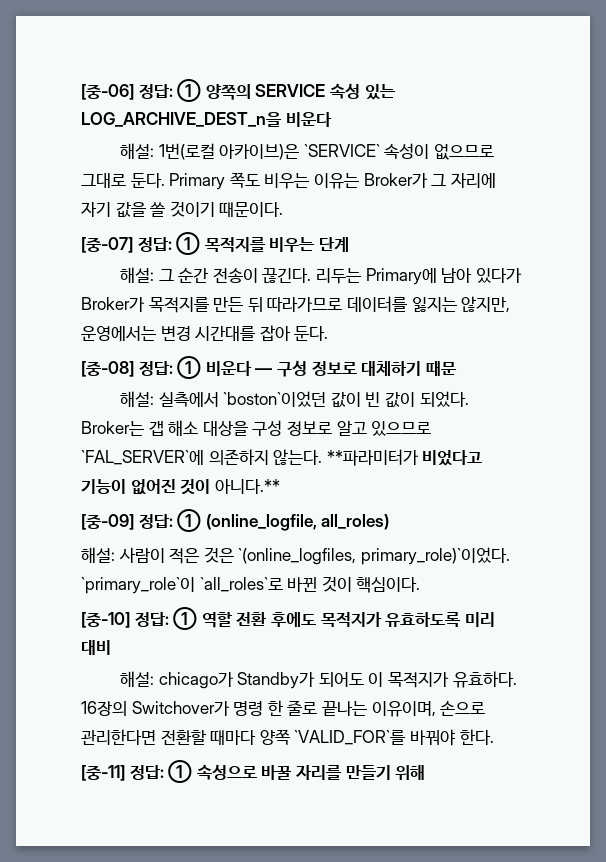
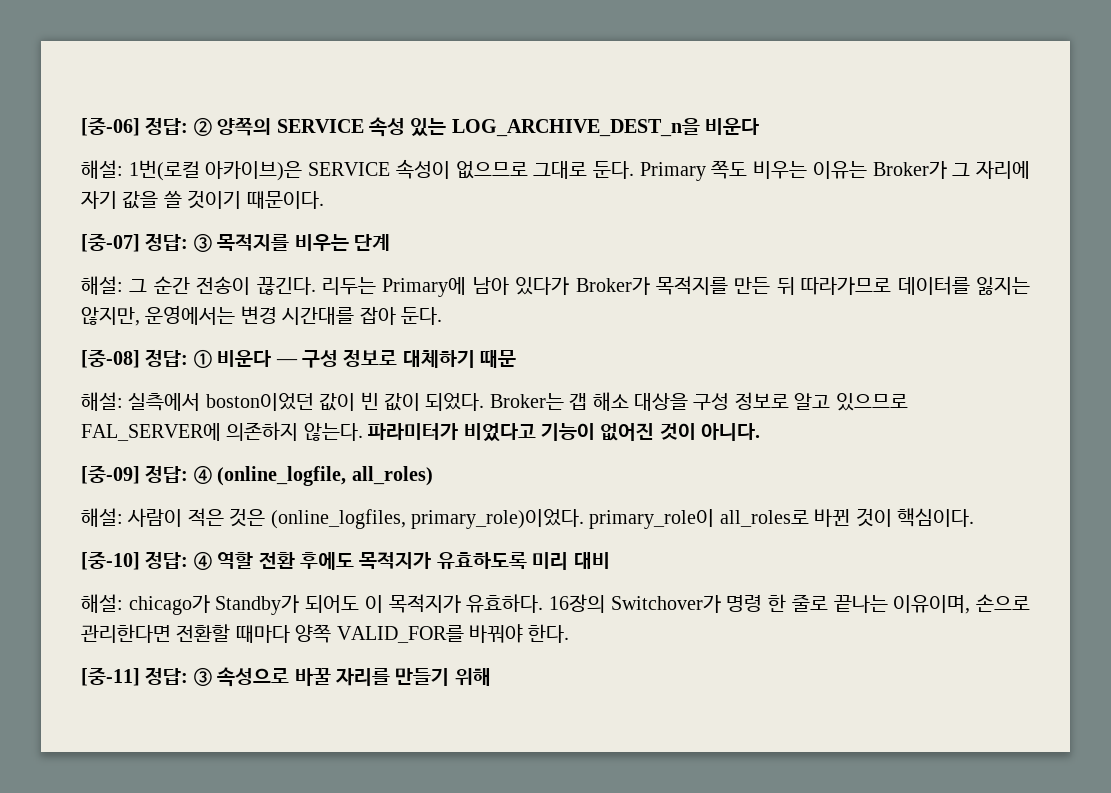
- [중-06] 정답: ① 양쪽의 SERVICE 속성 있는 LOG_ARCHIVE_DEST_n을 비운다
+ [중-06] 정답: ② 양쪽의 SERVICE 속성 있는 LOG_ARCHIVE_DEST_n을 비운다
- 해설: 1번(로컬 아카이브)은 `SERVICE` 속성이 없으므로 그대로 둔다.
+ 해설: 1번(로컬 아카이브)은 SERVICE 속성이 없으므로 그대로 둔다.
- [중-07] 정답: ① 목적지를 비우는 단계
+ [중-07] 정답: ③ 목적지를 비우는 단계
- 해설: 실측에서 `boston`이었던 값이 빈 값이 되었다.
+ 해설: 실측에서 boston이었던 값이 빈 값이 되었다.
- Broker는 갭 해소 대상을 구성 정보로 알고 있으므로 `FAL_SERVER`에 의존하지 않는다.
+ Broker는 갭 해소 대상을 구성 정보로 알고 있으므로 FAL_SERVER에 의존하지 않는다.
- **파라미터가 비었다고 기능이 없어진 것이 아니다.**
+ 파라미터가 비었다고 기능이 없어진 것이 아니다.
- [중-09] 정답: ① (online_logfile, all_roles)
+ [중-09] 정답: ④ (online_logfile, all_roles)
- 해설: 사람이 적은 것은 `(online_logfiles, primary_role)`이었다. `primary_role`이 `all_roles`로 바뀐 것이 핵심이다.
+ 해설: 사람이 적은 것은 (online_logfiles, primary_role)이었다. primary_role이 all_roles로 바뀐 것이 핵심이다.
- [중-10] 정답: ① 역할 전환 후에도 목적지가 유효하도록 미리 대비
+ [중-10] 정답: ④ 역할 전환 후에도 목적지가 유효하도록 미리 대비
- 16장의 Switchover가 명령 한 줄로 끝나는 이유이며, 손으로 관리한다면 전환할 때마다 양쪽 `VALID_FOR`를 바꿔야 한다.
+ 16장의 Switchover가 명령 한 줄로 끝나는 이유이며, 손으로 관리한다면 전환할 때마다 양쪽 VALID_FOR를 바꿔야 한다.
- [중-11] 정답: ① 속성으로 바꿀 자리를 만들기 위해
+ [중-11] 정답: ③ 속성으로 바꿀 자리를 만들기 위해

